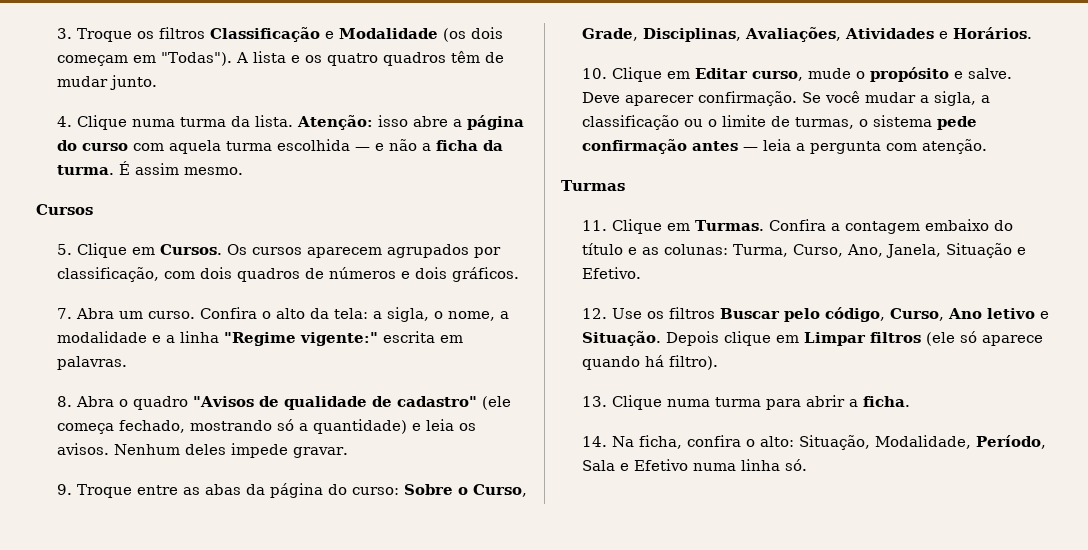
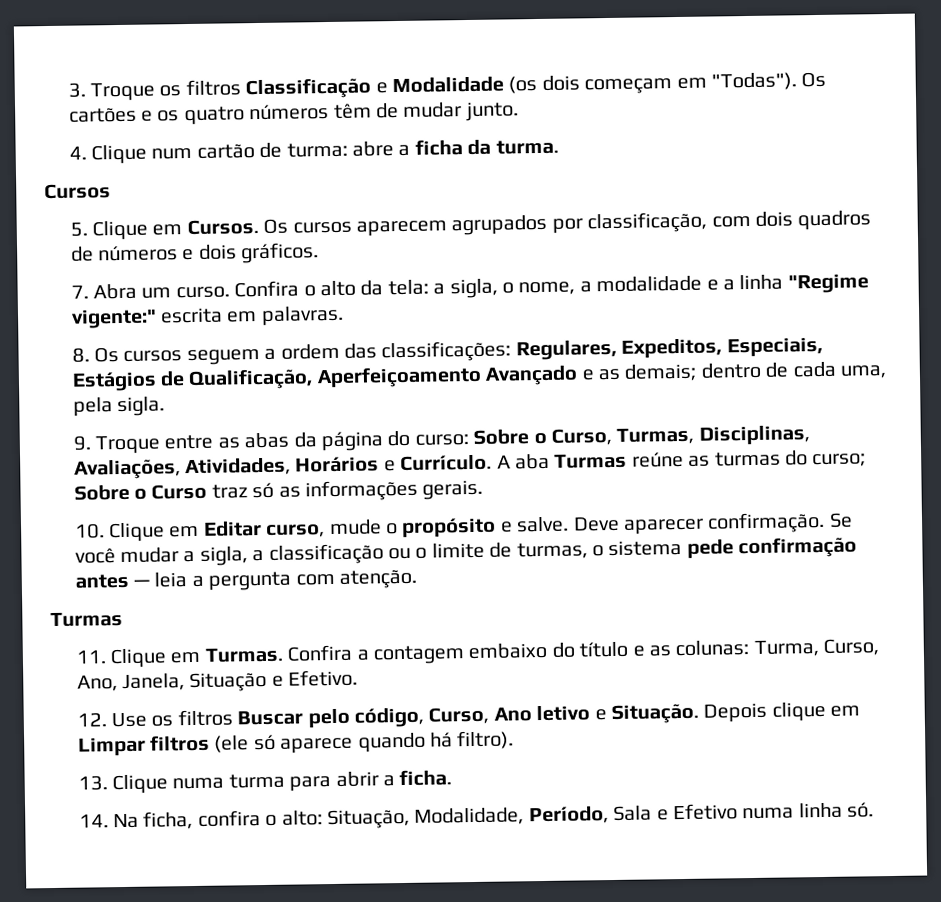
- A lista e os quatro quadros têm de mudar junto.
+ Os cartões e os quatro números têm de mudar junto.
- 4. Clique numa turma da lista. Atenção: isso abre a página do curso com aquela turma escolhida — e não a ficha da turma. É assim mesmo.
+ 4. Clique num cartão de turma: abre a ficha da turma.
- 8. Abra o quadro "Avisos de qualidade de cadastro" (ele começa fechado, mostrando só a quantidade) e leia os avisos. Nenhum deles impede gravar.
+ 8. Os cursos seguem a ordem das classificações: Regulares, Expeditos, Especiais, Estágios de Qualificação, Aperfeiçoamento Avançado e as demais; dentro de cada uma, pela sigla.
- 9. Troque entre as abas da página do curso: Sobre o Curso, Grade, Disciplinas, Avaliações, Atividades e Horários.
+ 9. Troque entre as abas da página do curso: Sobre o Curso, Turmas, Disciplinas, Avaliações, Atividades, Horários e Currículo. A aba Turmas reúne as turmas do curso; Sobre o Curso traz só as informações gerais.

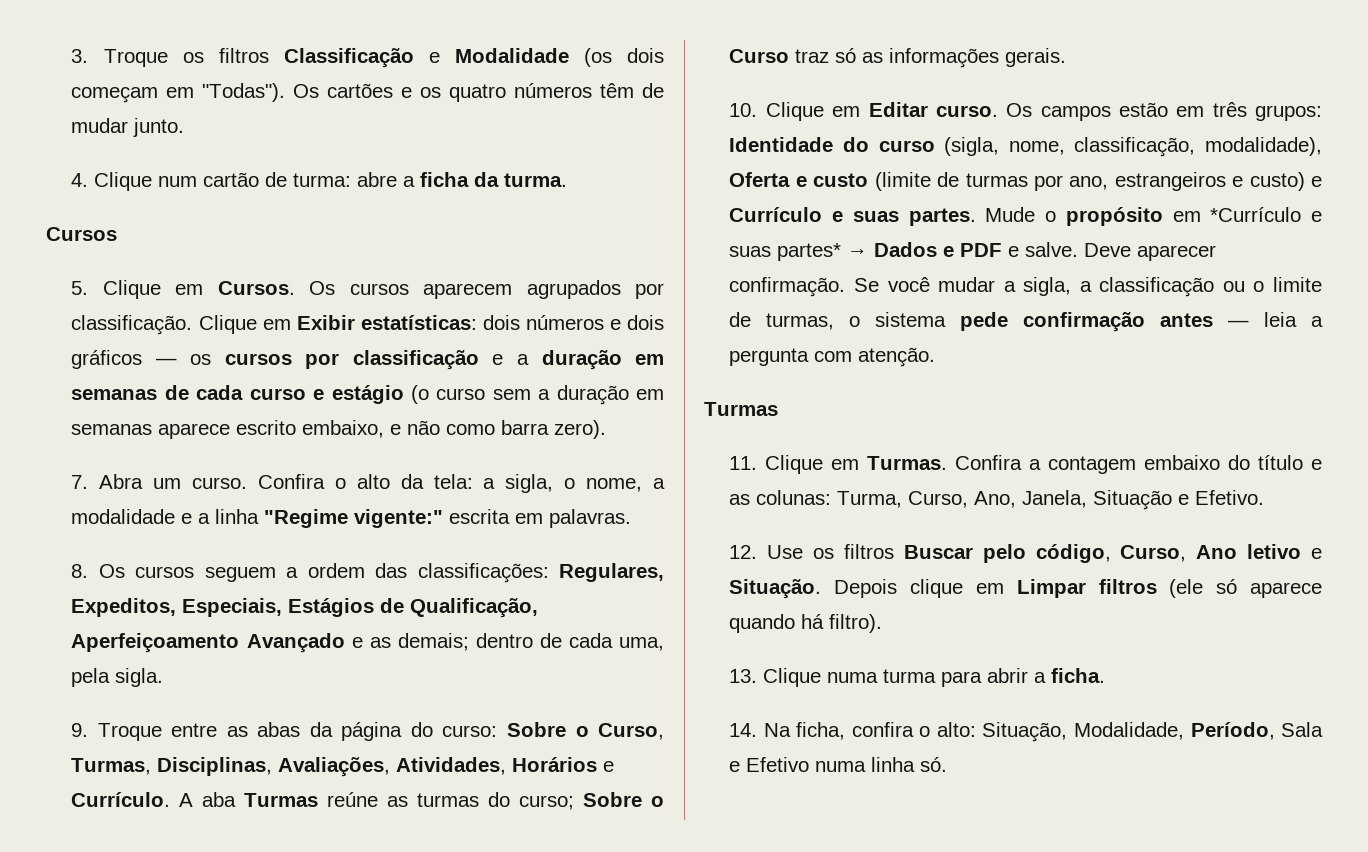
- Os cursos aparecem agrupados por classificação, com dois quadros de números e dois gráficos.
+ Os cursos aparecem agrupados por classificação. Clique em Exibir estatísticas: dois números e dois gráficos — os cursos por classificação e a duração em semanas de cada curso e estágio (o curso sem a duração em semanas aparece escrito embaixo, e não como barra zero).
- 10. Clique em Editar curso, mude o propósito e salve.
+ 10. Clique em Editar curso. Os campos estão em três grupos: Identidade do curso (sigla, nome, classificação, modalidade), Oferta e custo (limite de turmas por ano, estrangeiros e custo) e Currículo e suas partes. Mude o propósito em *Currículo e suas partes* → Dados e PDF e salve.

